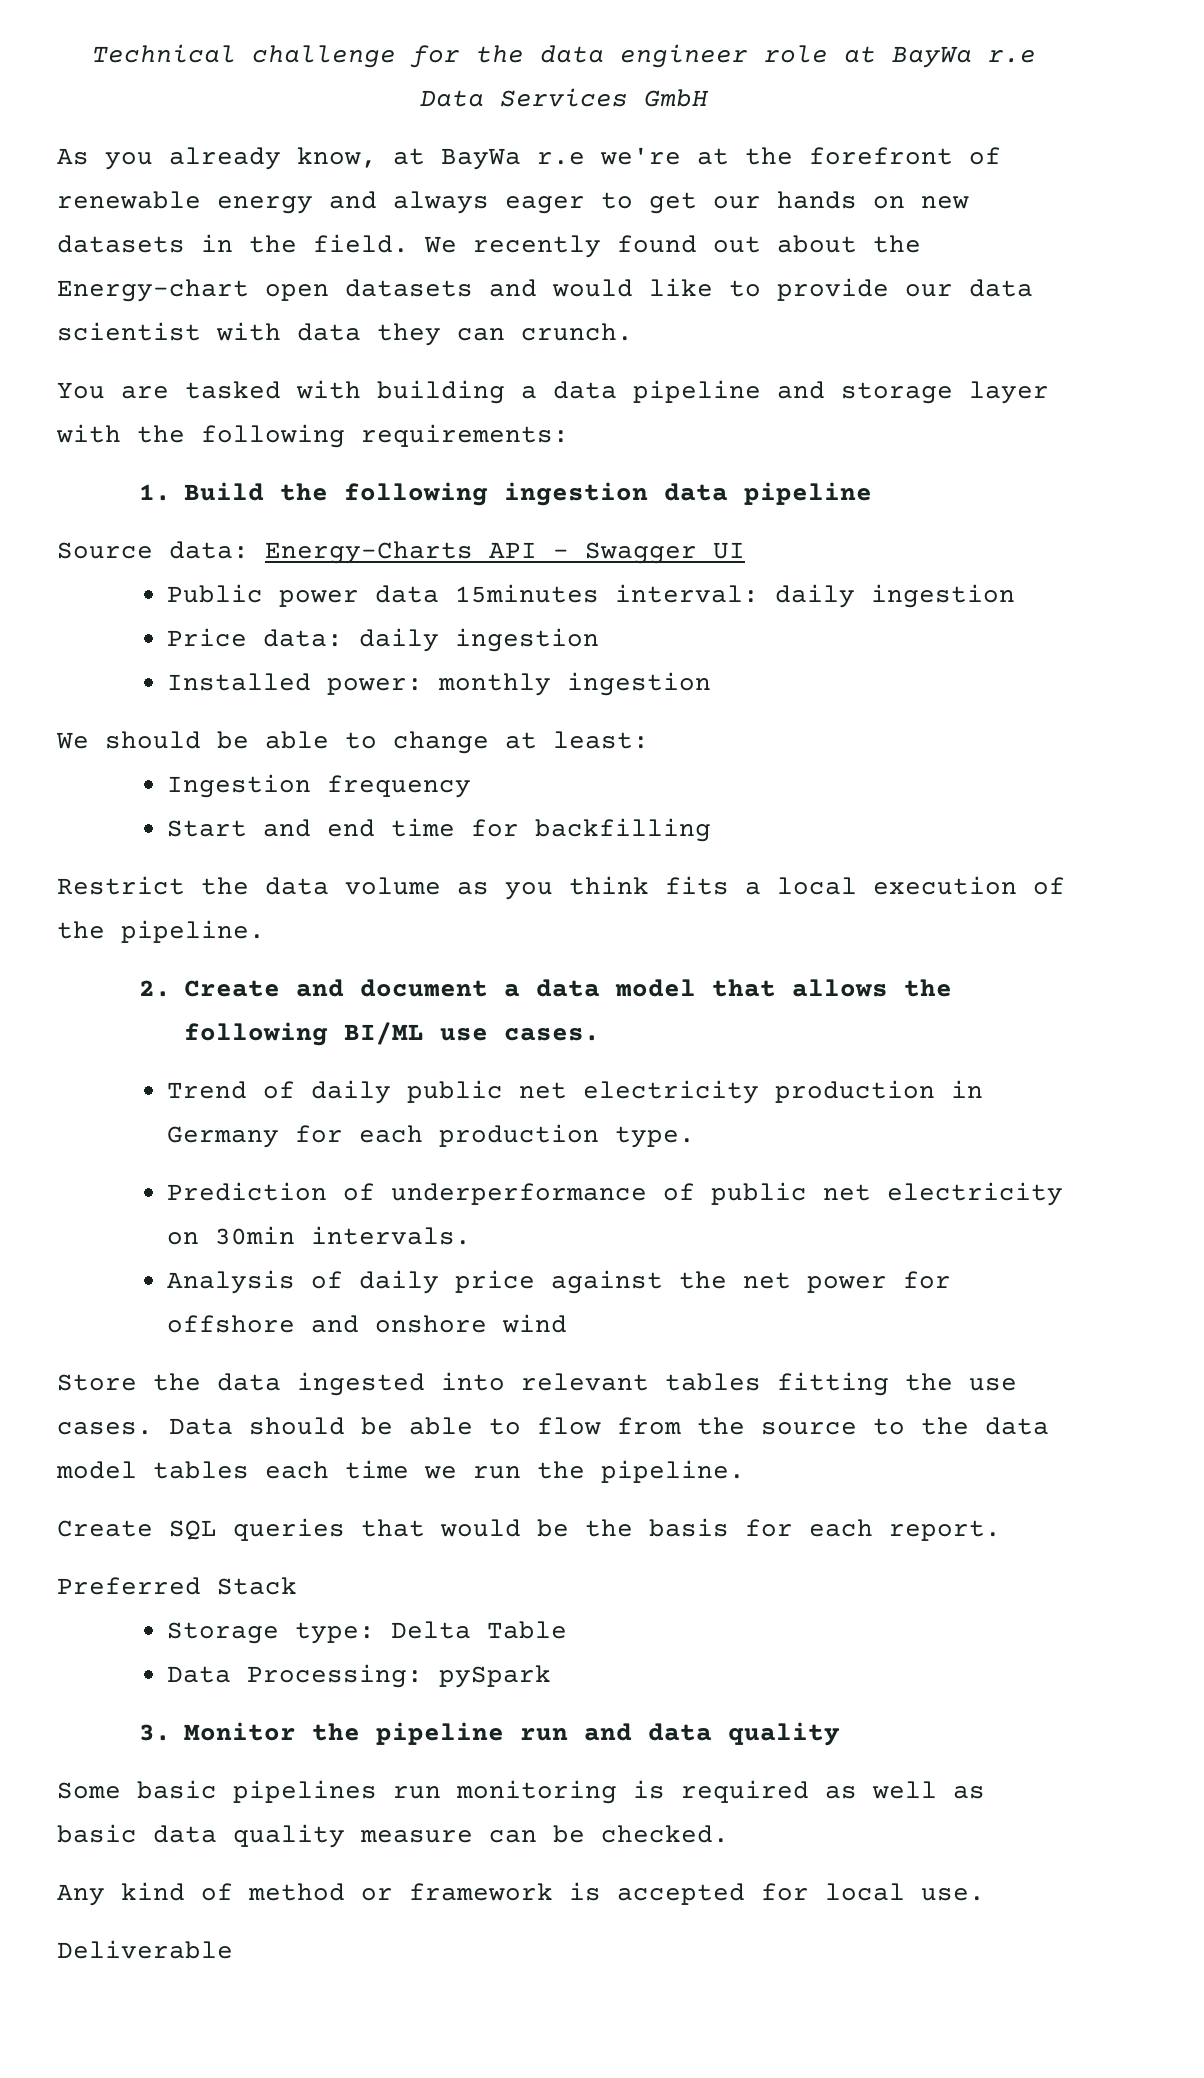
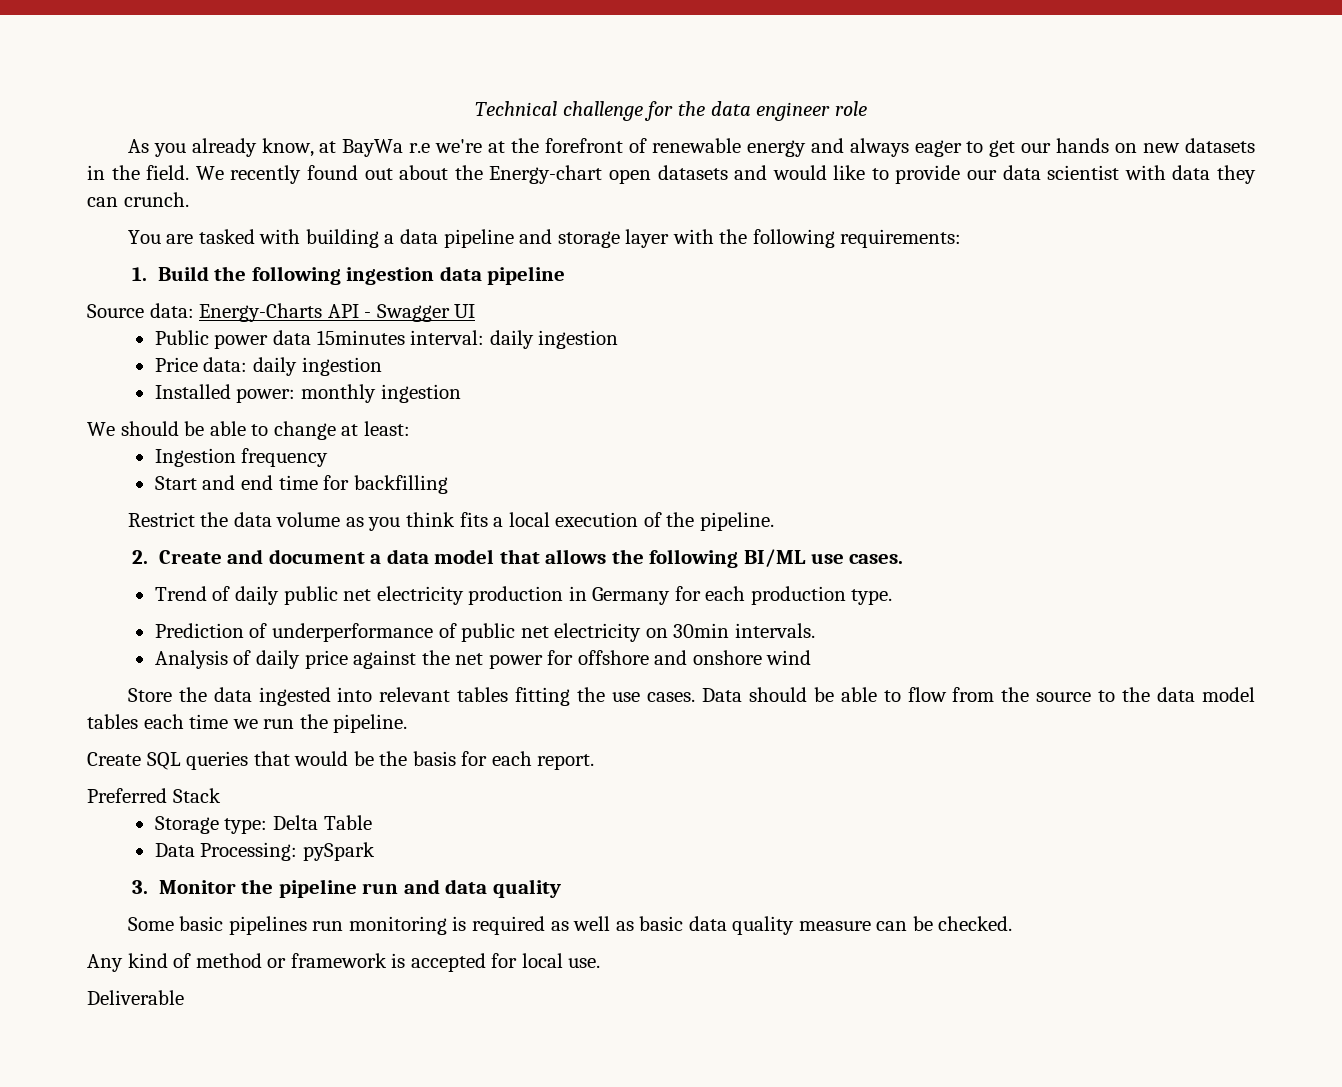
- Technical challenge for the data engineer role at BayWa r.e Data Services GmbH
+ Technical challenge for the data engineer role

